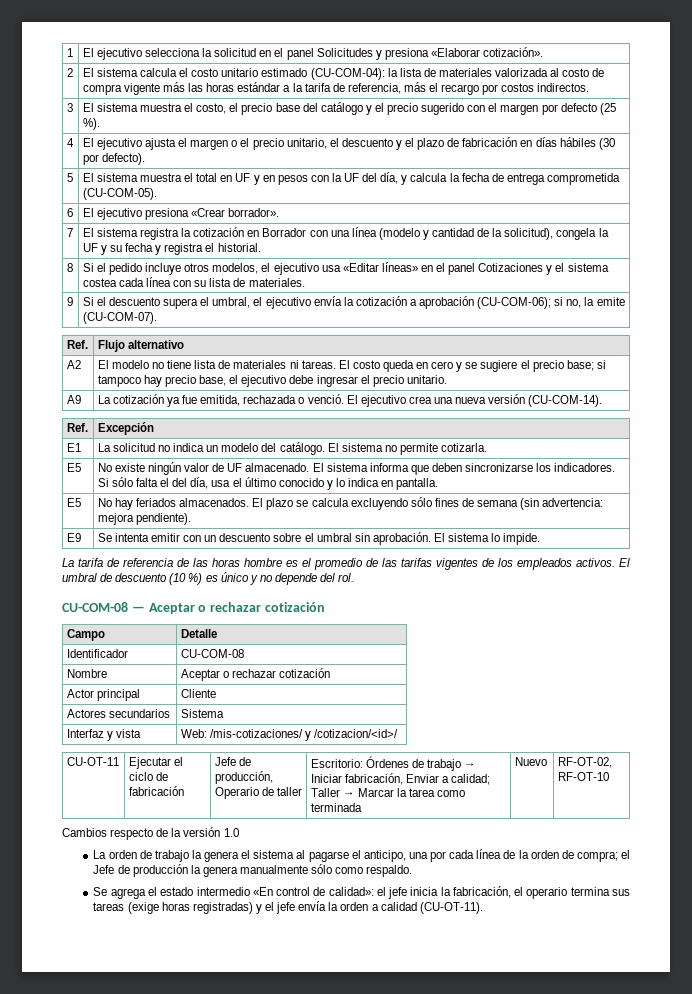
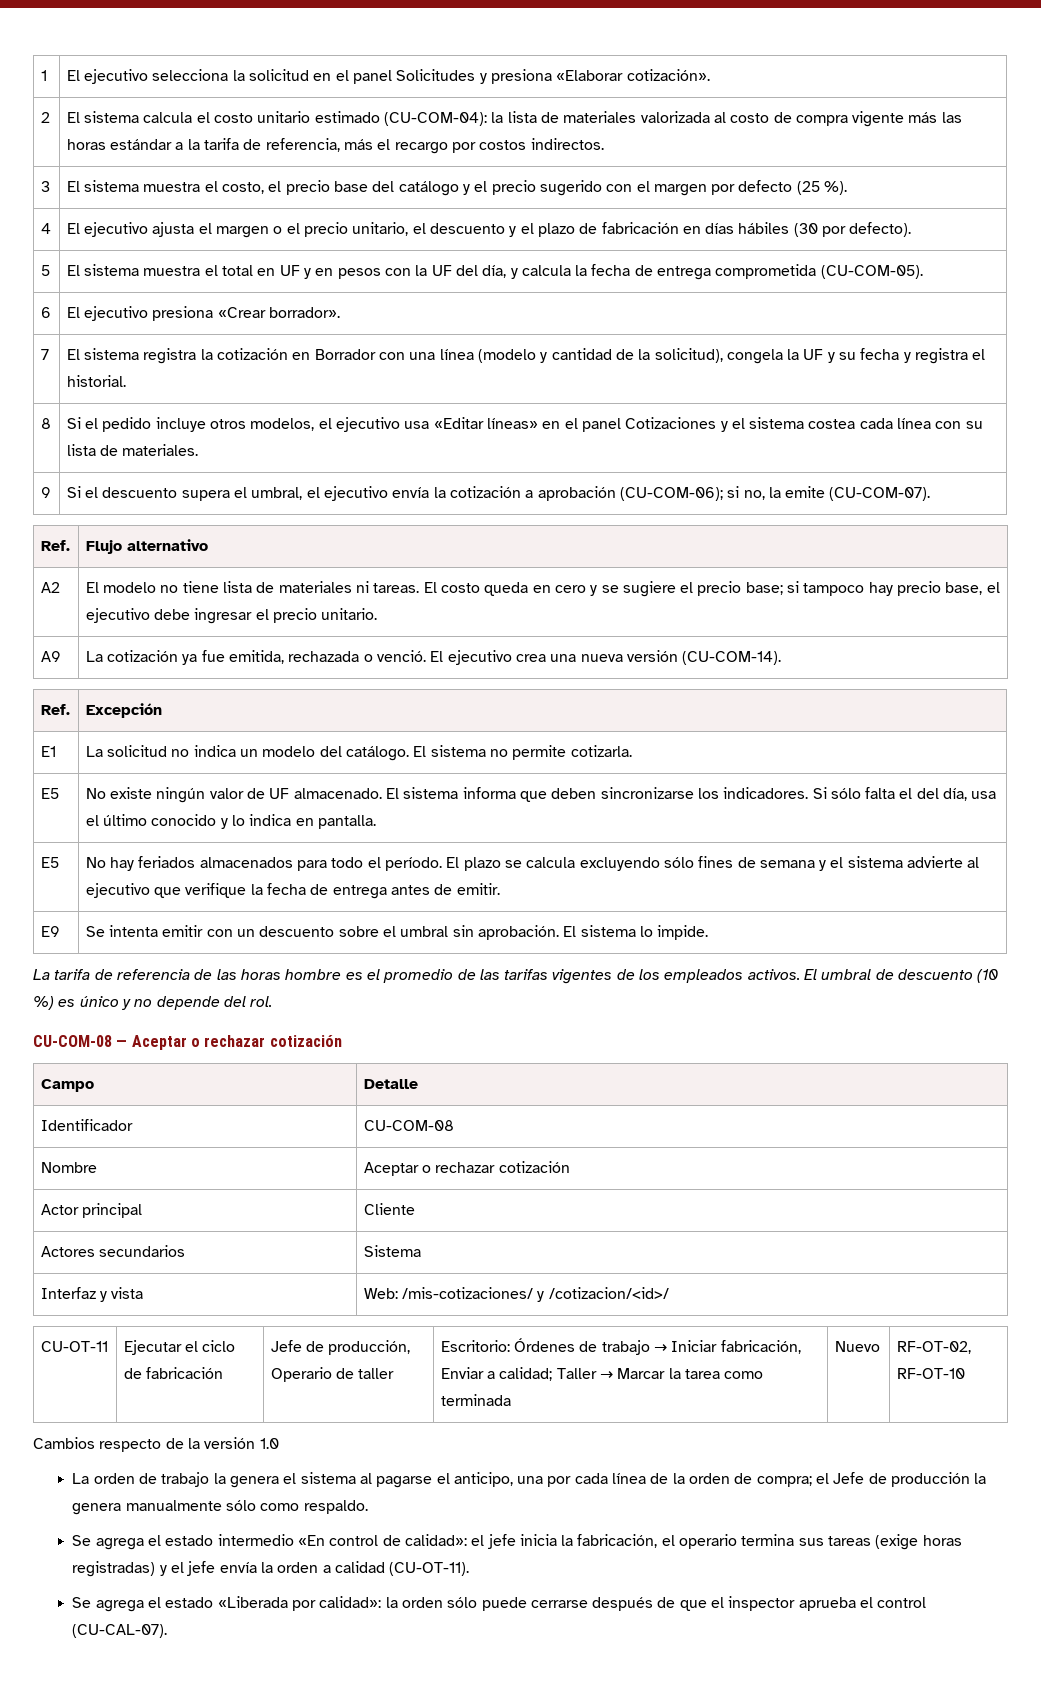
- E5 | No hay feriados almacenados. El plazo se calcula excluyendo sólo fines de semana (sin advertencia: mejora pendiente).
+ E5 | No hay feriados almacenados para todo el período. El plazo se calcula excluyendo sólo fines de semana y el sistema advierte al ejecutivo que verifique la fecha de entrega antes de emitir.
+ Se agrega el estado «Liberada por calidad»: la orden sólo puede cerrarse después de que el inspector aprueba el control (CU-CAL-07).

